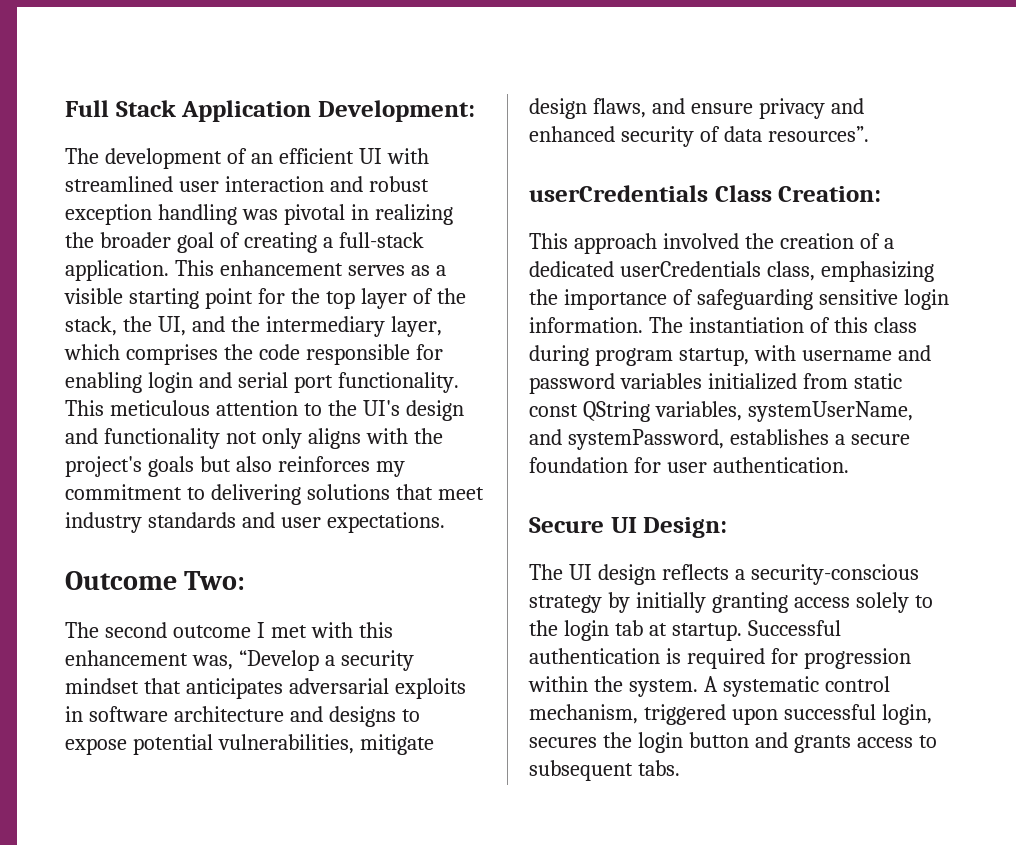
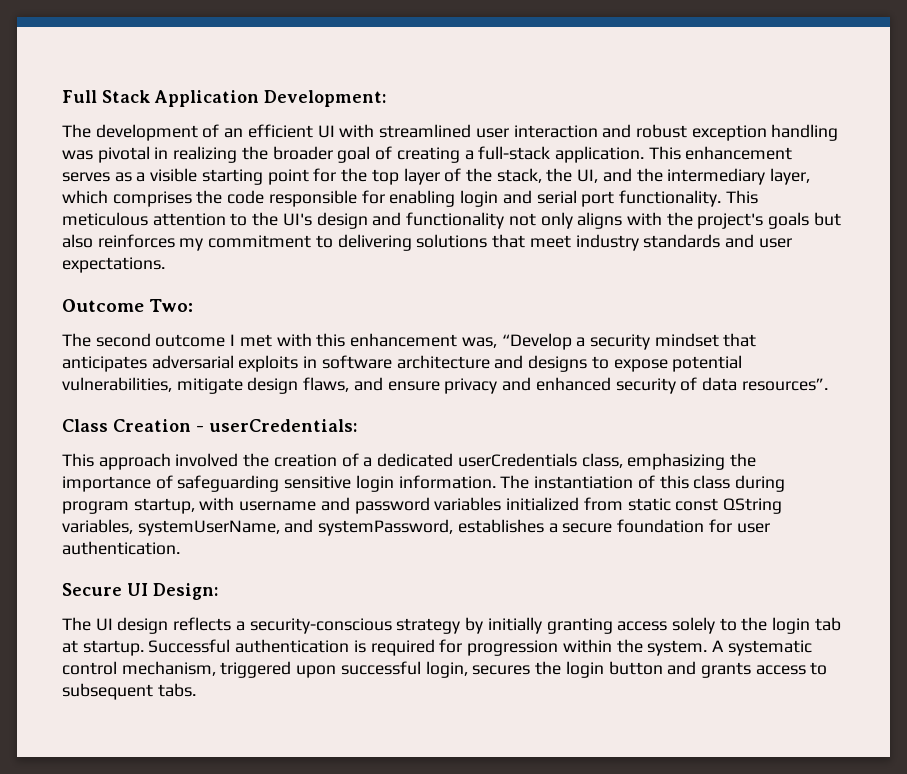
- userCredentials Class Creation:
+ Class Creation - userCredentials:

